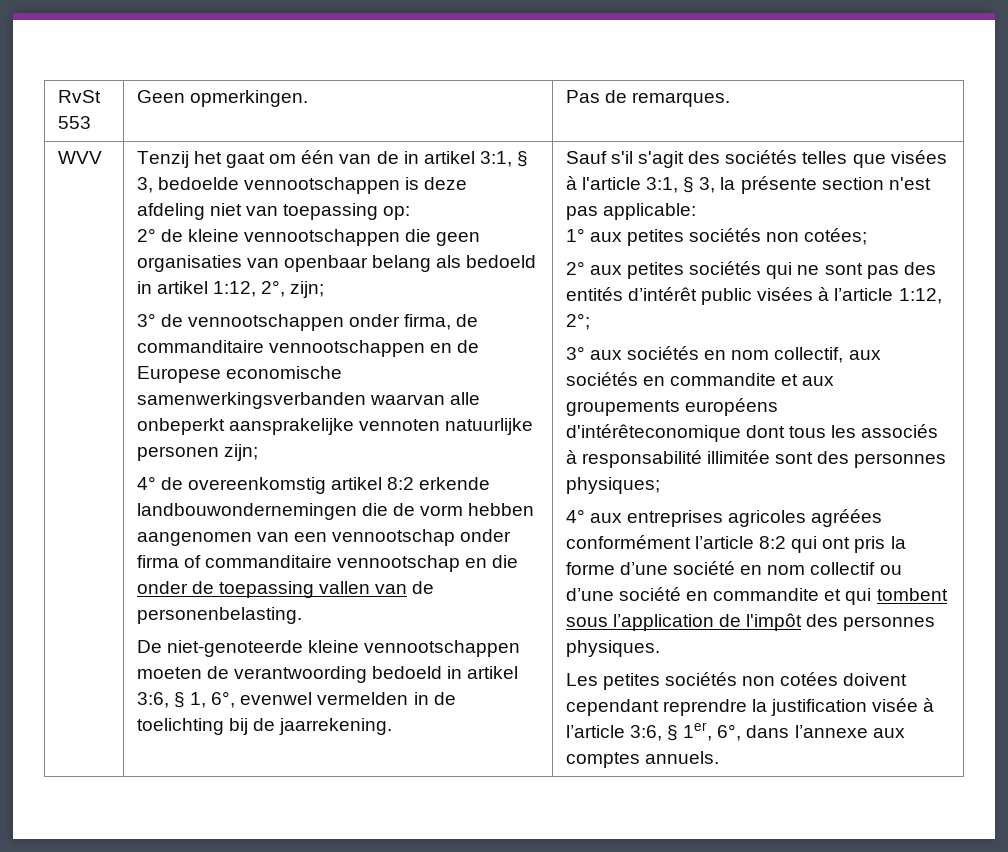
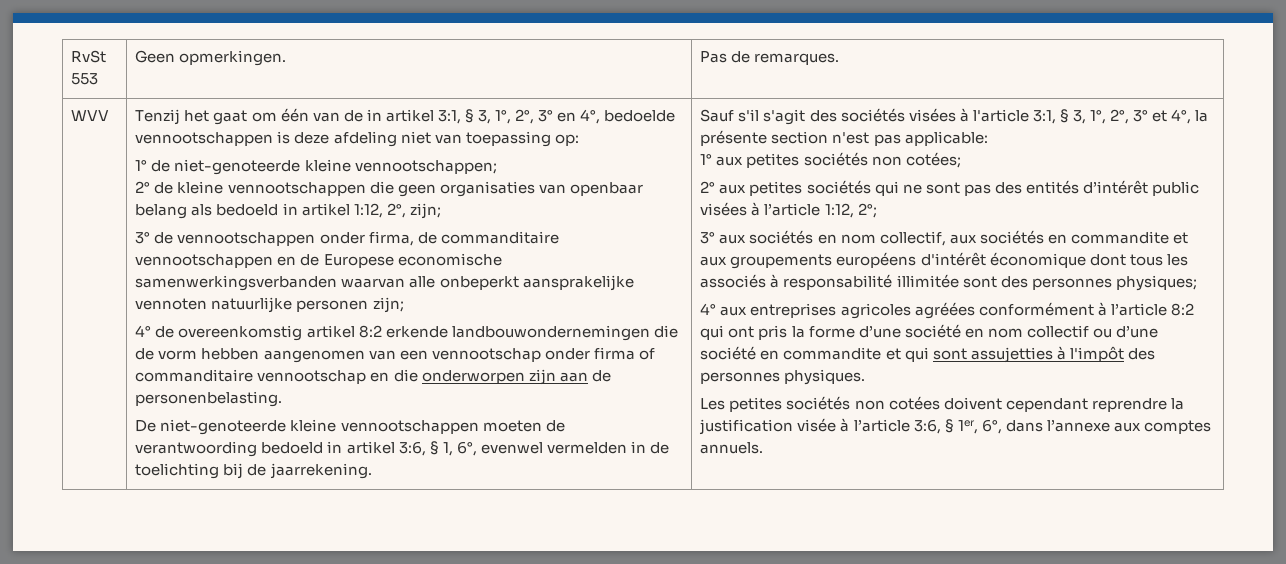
- Tenzij het gaat om één van de in artikel 3:1, § 3, bedoelde vennootschappen is deze afdeling niet van toepassing op:
+ Tenzij het gaat om één van de in artikel 3:1, § 3, 1°, 2°, 3° en 4°, bedoelde vennootschappen is deze afdeling niet van toepassing op:
+ 1° de niet-genoteerde kleine vennootschappen;
- 4° de overeenkomstig artikel 8:2 erkende landbouwondernemingen die de vorm hebben aangenomen van een vennootschap onder firma of commanditaire vennootschap en die onder de toepassing vallen van de personenbelasting.
+ 4° de overeenkomstig artikel 8:2 erkende landbouwondernemingen die de vorm hebben aangenomen van een vennootschap onder firma of commanditaire vennootschap en die onderworpen zijn aan de personenbelasting.
- Sauf s'il s'agit des sociétés telles que visées à l'article 3:1, § 3, la présente section n'est pas applicable:
+ Sauf s'il s'agit des sociétés visées à l'article 3:1, § 3, 1°, 2°, 3° et 4°, la présente section n'est pas applicable:
- 3° aux sociétés en nom collectif, aux sociétés en commandite et aux groupements européens d'intérêteconomique dont tous les associés à responsabilité illimitée sont des personnes physiques;
+ 3° aux sociétés en nom collectif, aux sociétés en commandite et aux groupements européens d'intérêt économique dont tous les associés à responsabilité illimitée sont des personnes physiques;
- 4° aux entreprises agricoles agréées conformément l’article 8:2 qui ont pris la forme d’une société en nom collectif ou d’une société en commandite et qui tombent sous l’application de l'impôt des personnes physiques.
+ 4° aux entreprises agricoles agréées conformément à l’article 8:2 qui ont pris la forme d’une société en nom collectif ou d’une société en commandite et qui sont assujetties à l'impôt des personnes physiques.

